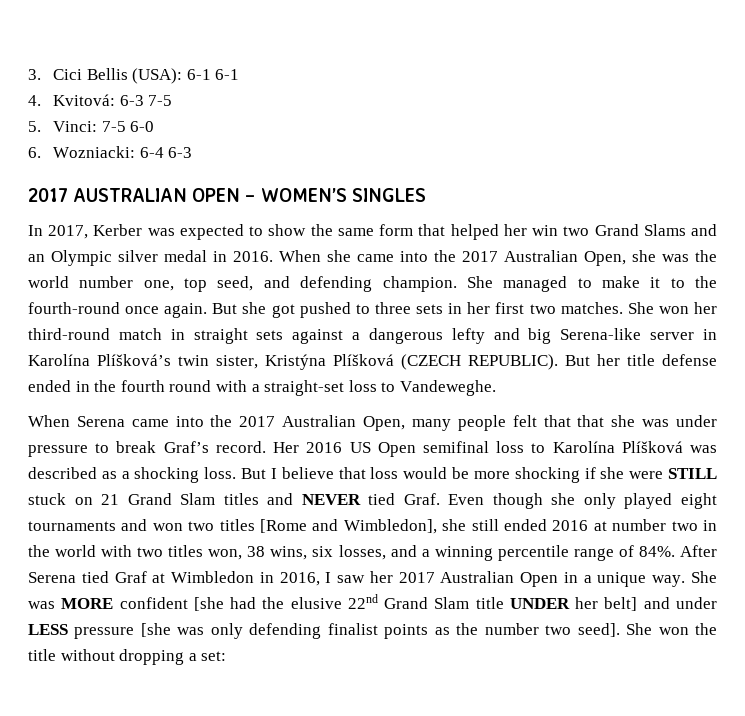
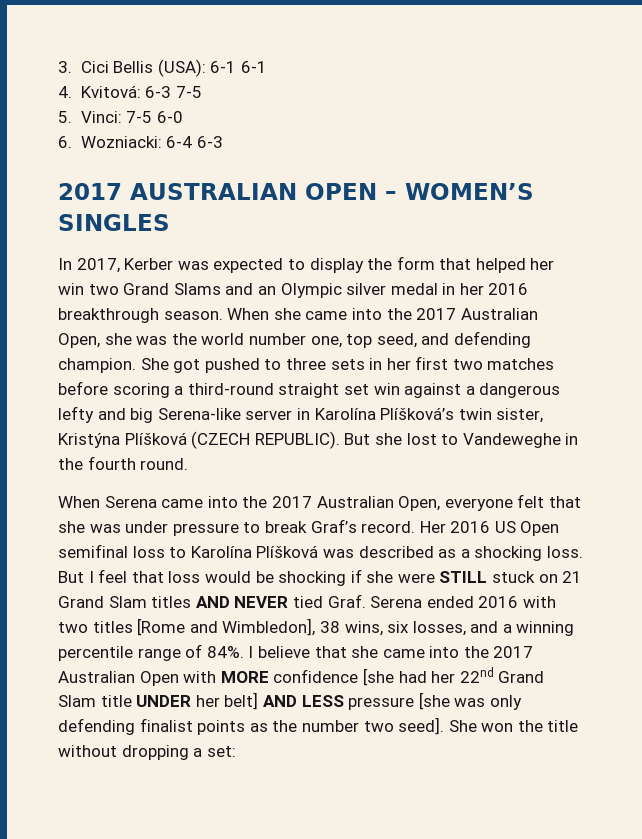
- In 2017, Kerber was expected to show the same form that helped her win two Grand Slams and an Olympic silver medal in 2016.
+ In 2017, Kerber was expected to display the form that helped her win two Grand Slams and an Olympic silver medal in her 2016 breakthrough season.
- She managed to make it to the fourth-round once again. But she got pushed to three sets in her first two matches. She won her third-round match in straight sets against a dangerous lefty and big Serena-like server in Karolína Plíšková’s twin sister, Kristýna Plíšková (CZECH REPUBLIC).
+ She got pushed to three sets in her first two matches before scoring a third-round straight set win against a dangerous lefty and big Serena-like server in Karolína Plíšková’s twin sister, Kristýna Plíšková (CZECH REPUBLIC).
- But her title defense ended in the fourth round with a straight-set loss to Vandeweghe.
+ But she lost to Vandeweghe in the fourth round.
- When Serena came into the 2017 Australian Open, many people felt that that she was under pressure to break Graf’s record.
+ When Serena came into the 2017 Australian Open, everyone felt that she was under pressure to break Graf’s record.
- But I believe that loss would be more shocking if she were STILL stuck on 21 Grand Slam titles and NEVER tied Graf.
+ But I feel that loss would be shocking if she were STILL stuck on 21 Grand Slam titles AND NEVER tied Graf.
- Even though she only played eight tournaments and won two titles [Rome and Wimbledon], she still ended 2016 at number two in the world with two titles won, 38 wins, six losses, and a winning percentile range of 84%.
+ Serena ended 2016 with two titles [Rome and Wimbledon], 38 wins, six losses, and a winning percentile range of 84%.
- After Serena tied Graf at Wimbledon in 2016, I saw her 2017 Australian Open in a unique way. She was MORE confident [she had the elusive 22nd Grand Slam title UNDER her belt] and under LESS pressure [she was only defending finalist points as the number two seed].
+ I believe that she came into the 2017 Australian Open with MORE confidence [she had her 22nd Grand Slam title UNDER her belt] AND LESS pressure [she was only defending finalist points as the number two seed].

